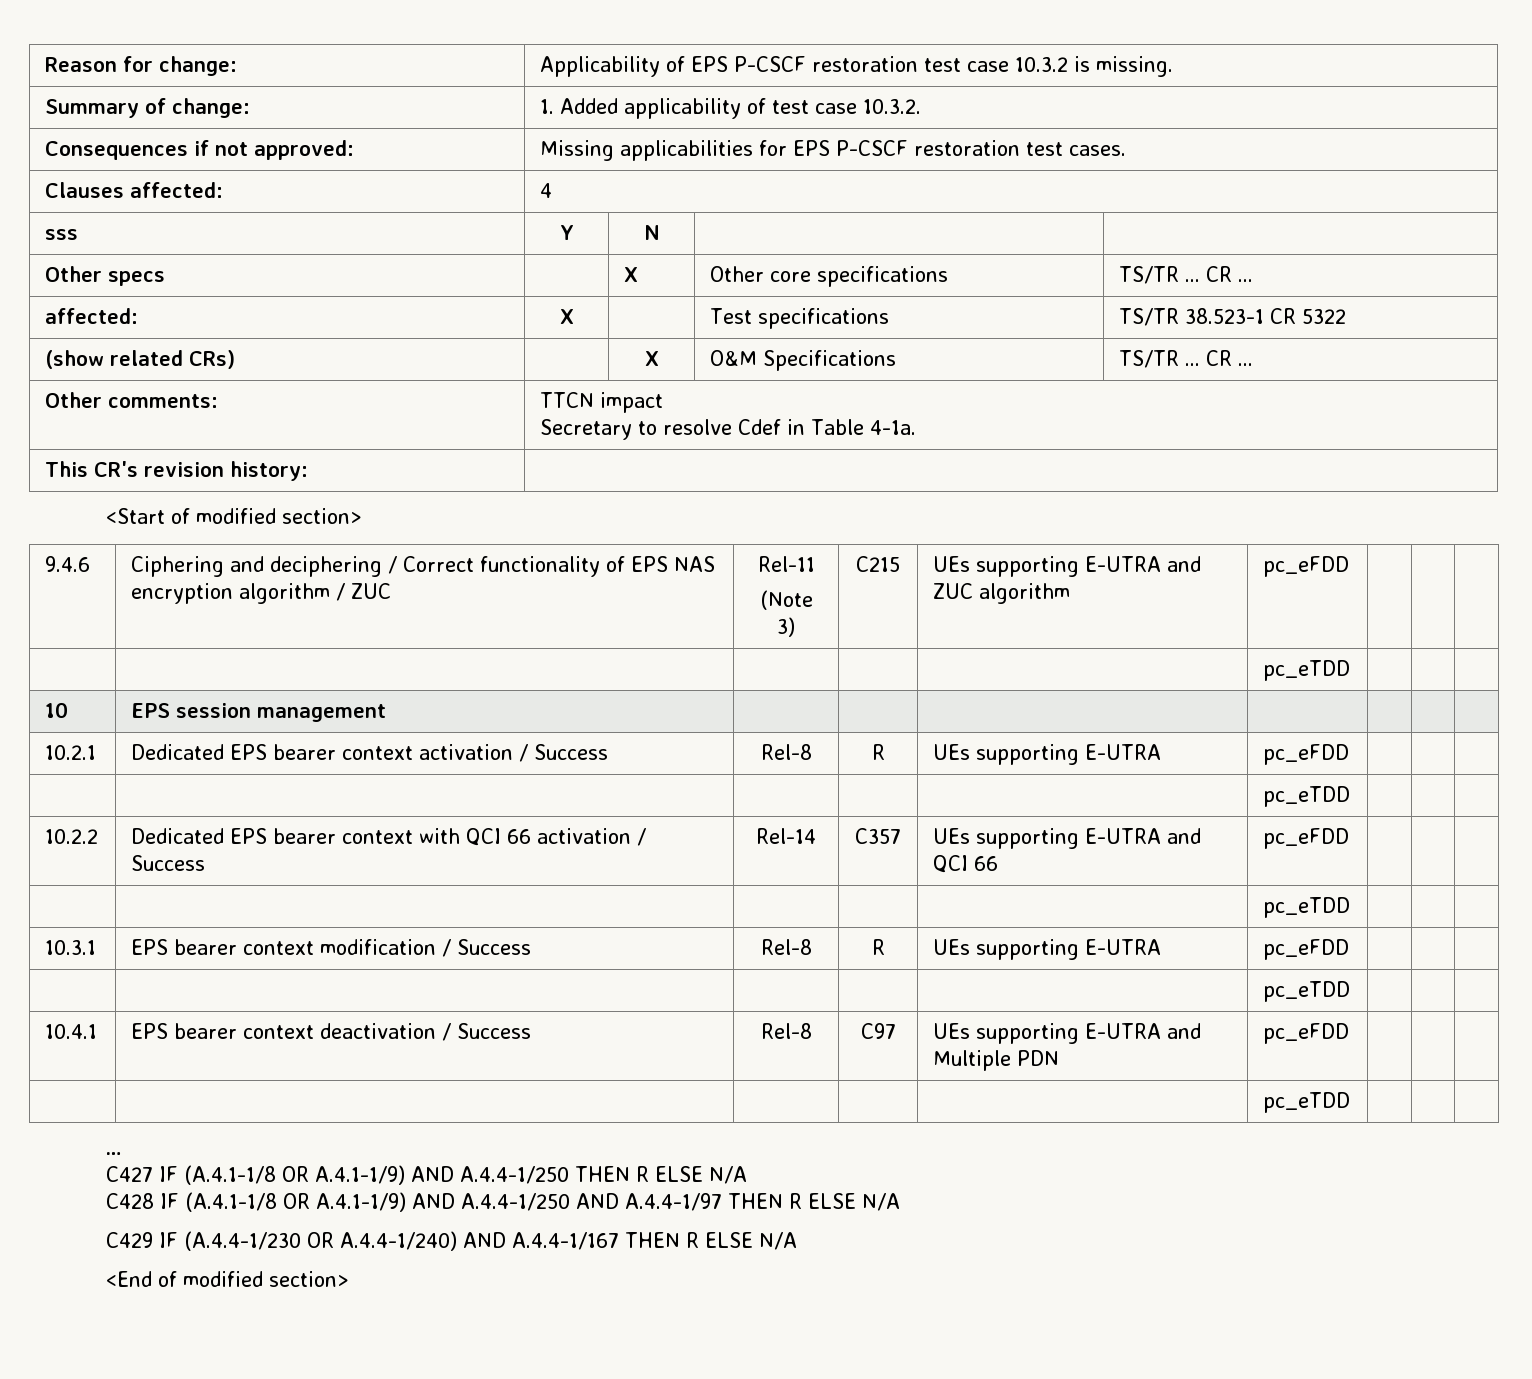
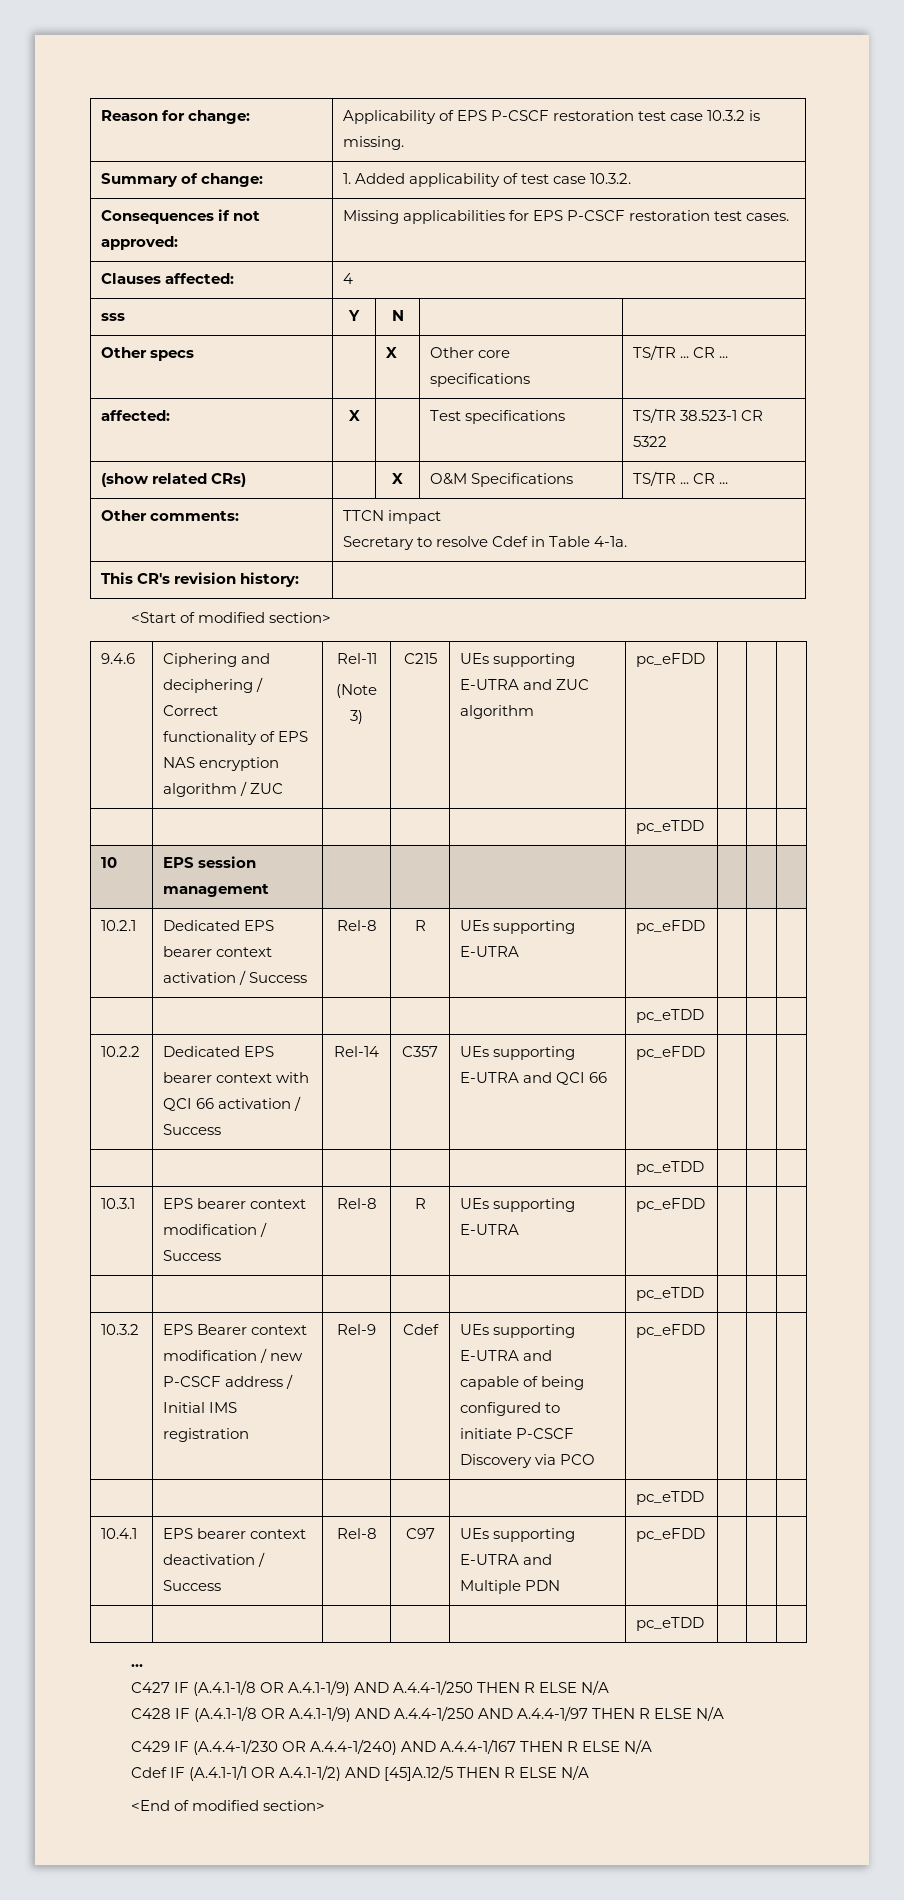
+ 10.3.2 | EPS Bearer context modification / new P-CSCF address / Initial IMS registration | Rel-9 | Cdef | UEs supporting E-UTRA and capable of being configured to initiate P-CSCF Discovery via PCO | pc_eFDD | | |
+ | | | | | pc_eTDD | | |
+ Cdef IF (A.4.1-1/1 OR A.4.1-1/2) AND [45]A.12/5 THEN R ELSE N/A

